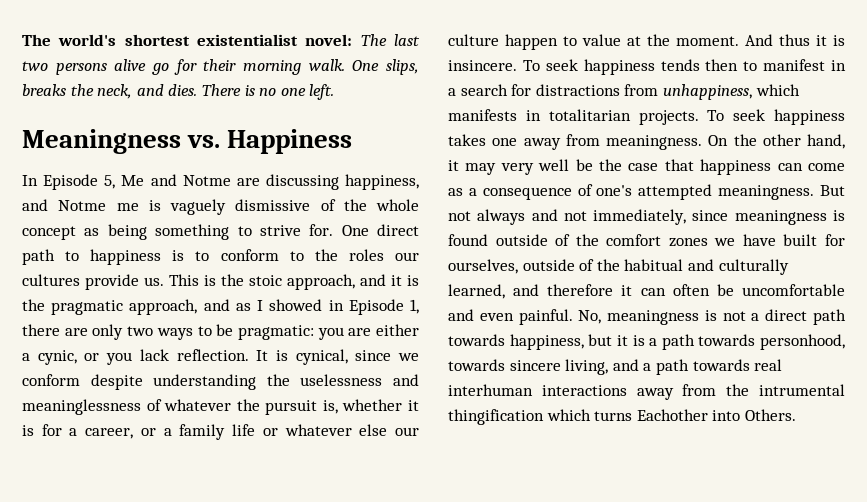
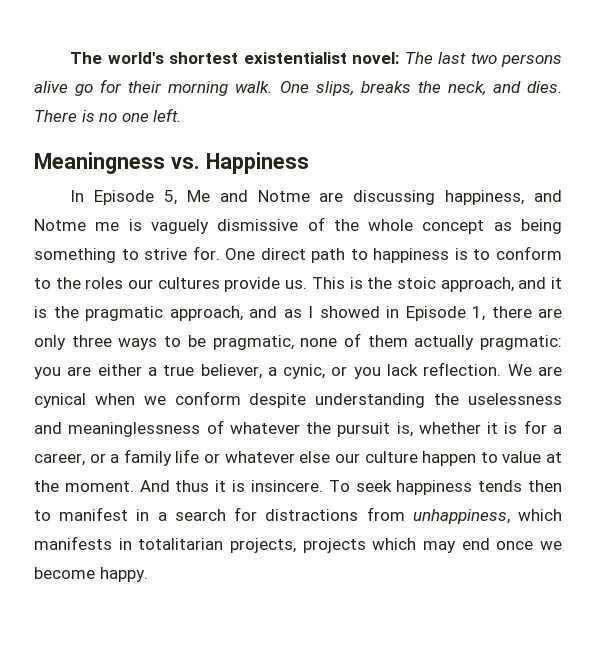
- This is the stoic approach, and it is the pragmatic approach, and as I showed in Episode 1, there are only two ways to be pragmatic: you are either a cynic, or you lack reflection.
+ This is the stoic approach, and it is the pragmatic approach, and as I showed in Episode 1, there are only three ways to be pragmatic, none of them actually pragmatic: you are either a true believer, a cynic, or you lack reflection.
- It is cynical, since we conform despite understanding the uselessness and meaninglessness of whatever the pursuit is, whether it is for a career, or a family life or whatever else our culture happen to value at the moment.
+ We are cynical when we conform despite understanding the uselessness and meaninglessness of whatever the pursuit is, whether it is for a career, or a family life or whatever else our culture happen to value at the moment.
- To seek happiness tends then to manifest in a search for distractions from unhappiness, which manifests in totalitarian projects. To seek happiness takes one away from meaningness. On the other hand, it may very well be the case that happiness can come as a consequence of one's attempted meaningness. But not always and not immediately, since meaningness is found outside of the comfort zones we have built for ourselves, outside of the habitual and culturally learned, and therefore it can often be uncomfortable and even painful. No, meaningness is not a direct path towards happiness, but it is a path towards personhood, towards sincere living, and a path towards real interhuman interactions away from the intrumental thingification which turns Eachother into Others.
+ To seek happiness tends then to manifest in a search for distractions from unhappiness, which manifests in totalitarian projects, projects which may end once we become happy.

